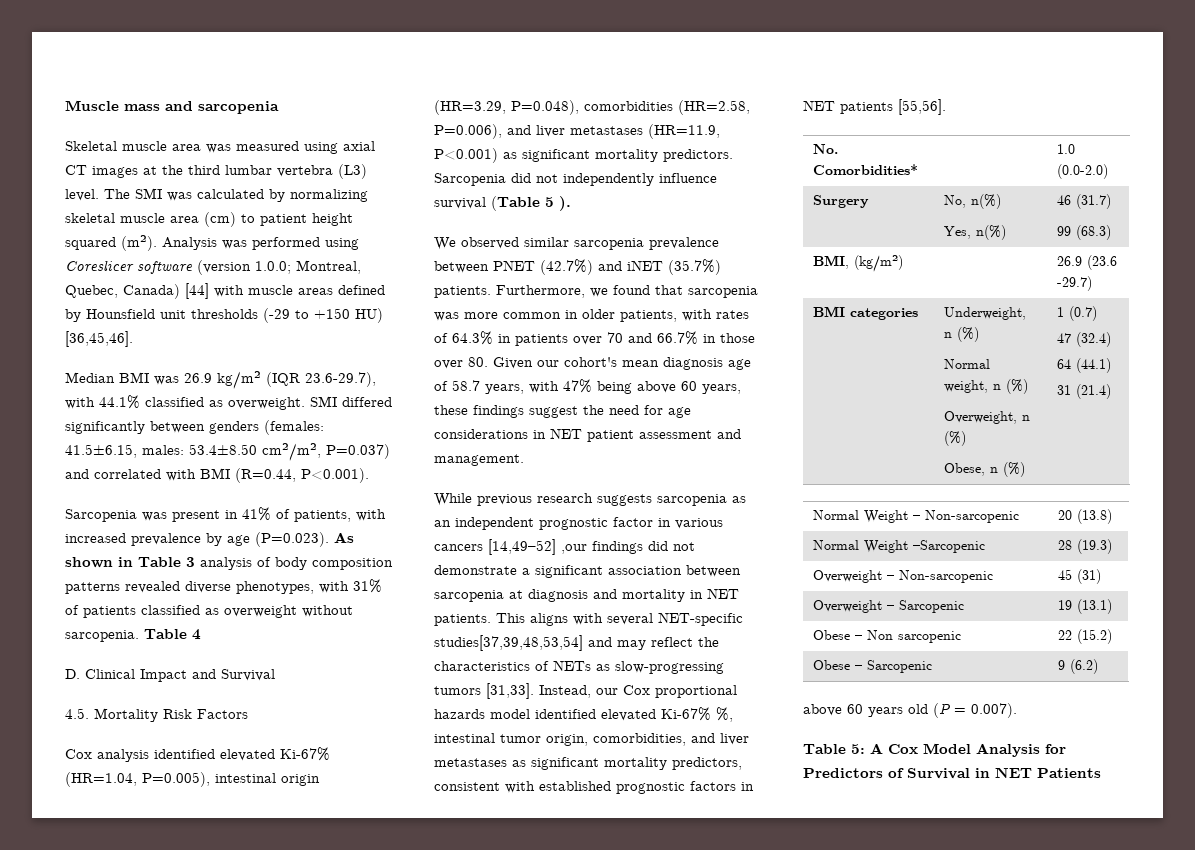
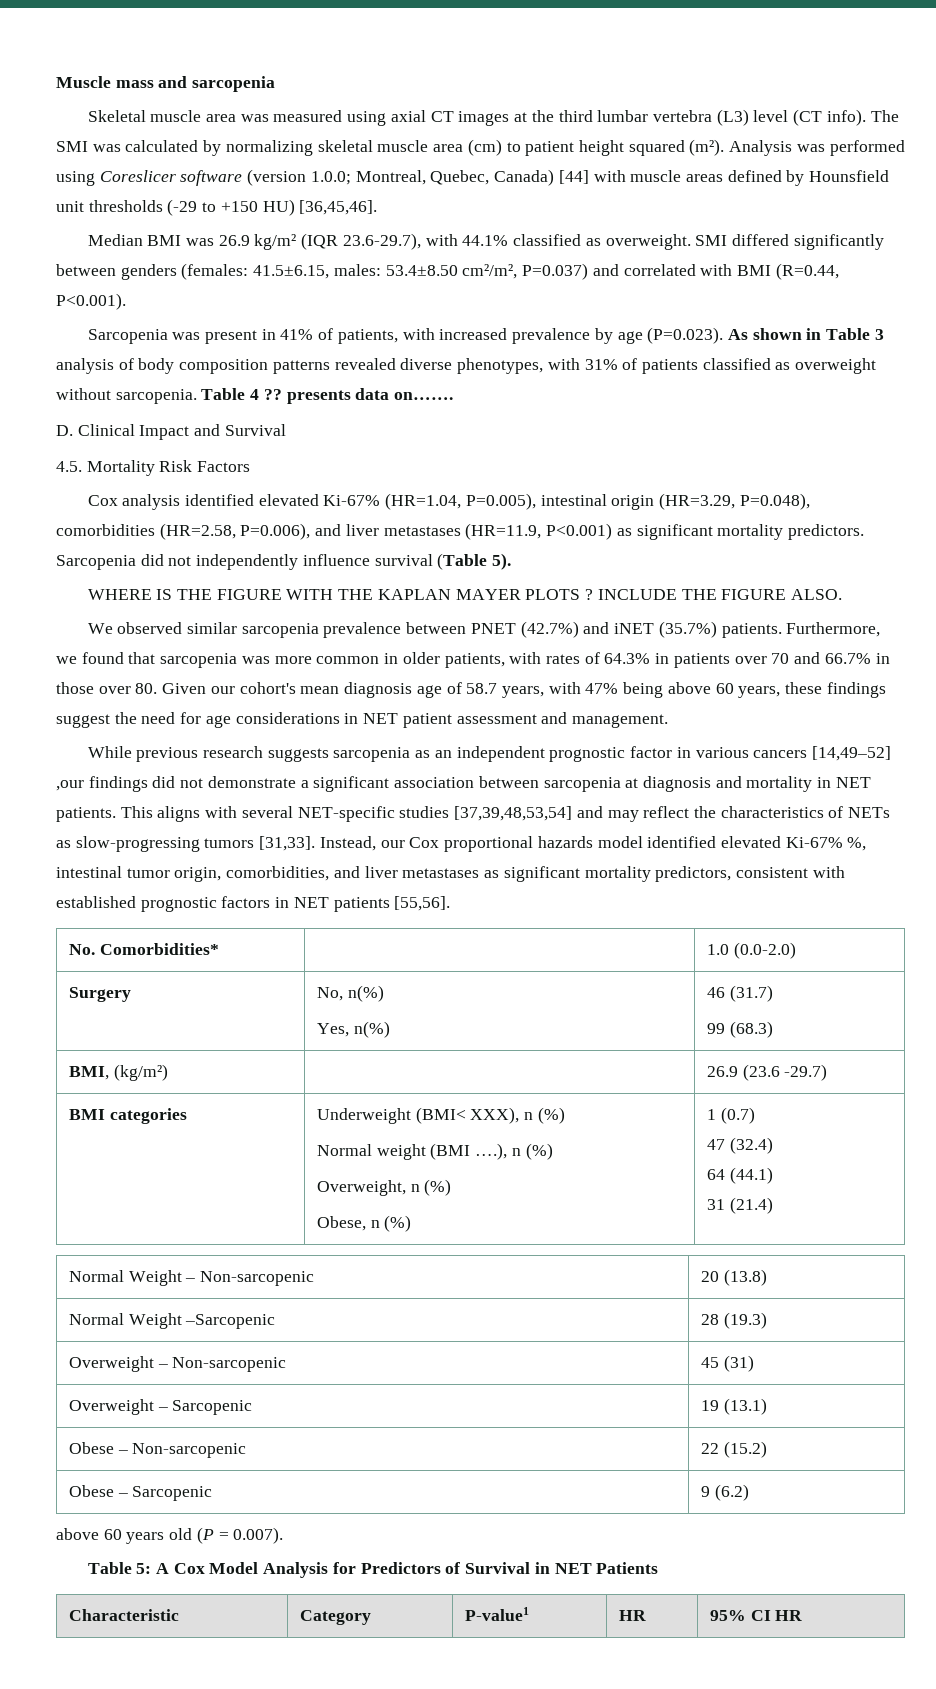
- Skeletal muscle area was measured using axial CT images at the third lumbar vertebra (L3) level.
+ Skeletal muscle area was measured using axial CT images at the third lumbar vertebra (L3) level (CT info).
- Table 4
+ Table 4 ?? presents data on…….
- Sarcopenia did not independently influence survival (Table 5 ).
+ Sarcopenia did not independently influence survival (Table 5).
+ WHERE IS THE FIGURE WITH THE KAPLAN MAYER PLOTS ? INCLUDE THE FIGURE ALSO.
- This aligns with several NET-specific studies[37,39,48,53,54] and may reflect the characteristics of NETs as slow-progressing tumors [31,33].
+ This aligns with several NET-specific studies [37,39,48,53,54] and may reflect the characteristics of NETs as slow-progressing tumors [31,33].
- BMI categories | Underweight, n (%)
- Normal weight, n (%)
+ BMI categories | Underweight (BMI< XXX), n (%)
+ Normal weight (BMI ….), n (%)
- Obese – Non sarcopenic | 22 (15.2)
+ Obese – Non-sarcopenic | 22 (15.2)
+ Characteristic | Category | P-value1 | HR | 95% CI HR

